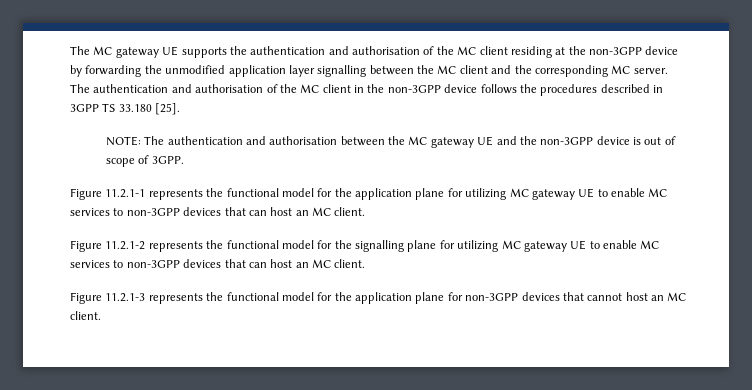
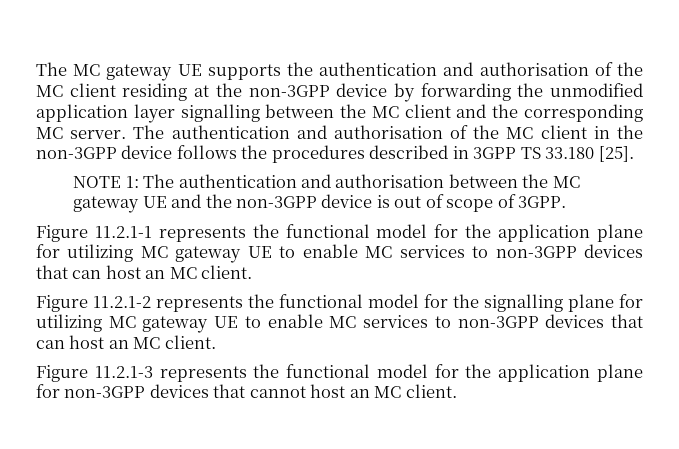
- NOTE: The authentication and authorisation between the MC gateway UE and the non-3GPP device is out of scope of 3GPP.
+ NOTE 1: The authentication and authorisation between the MC gateway UE and the non-3GPP device is out of scope of 3GPP.

